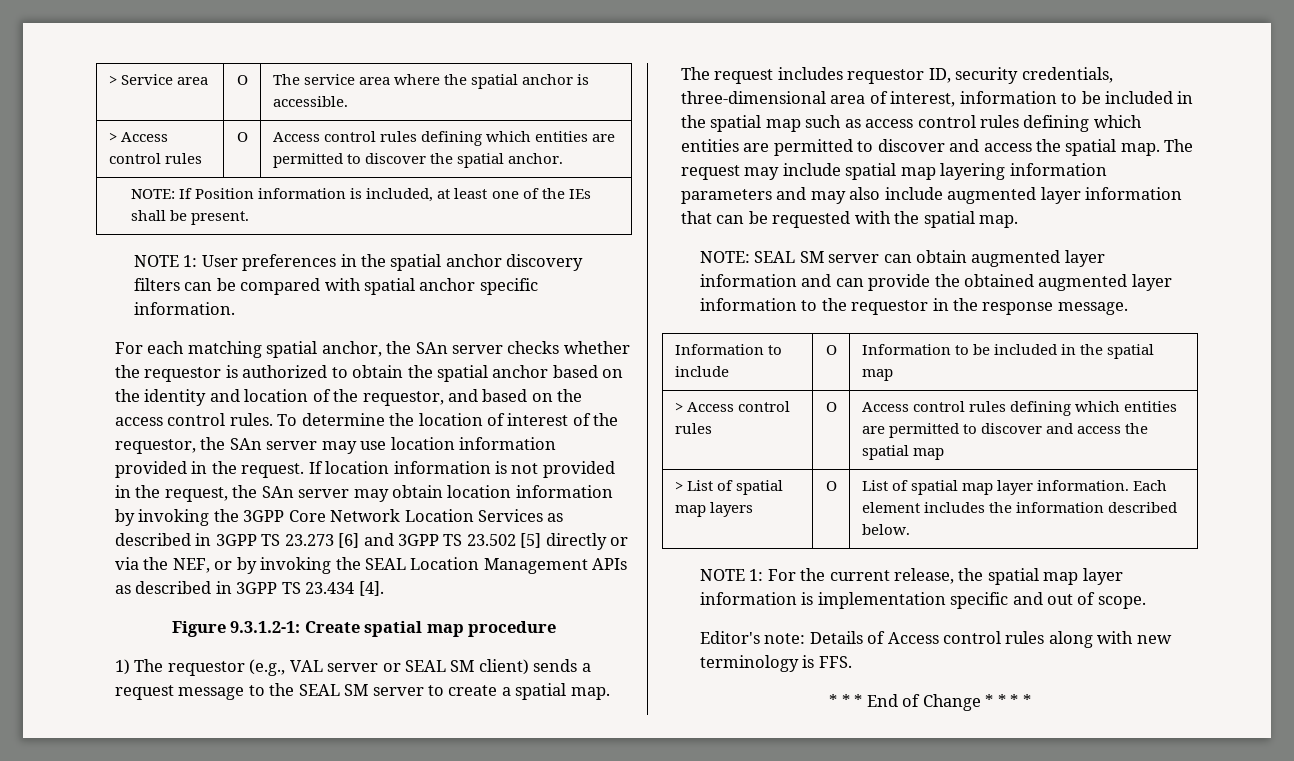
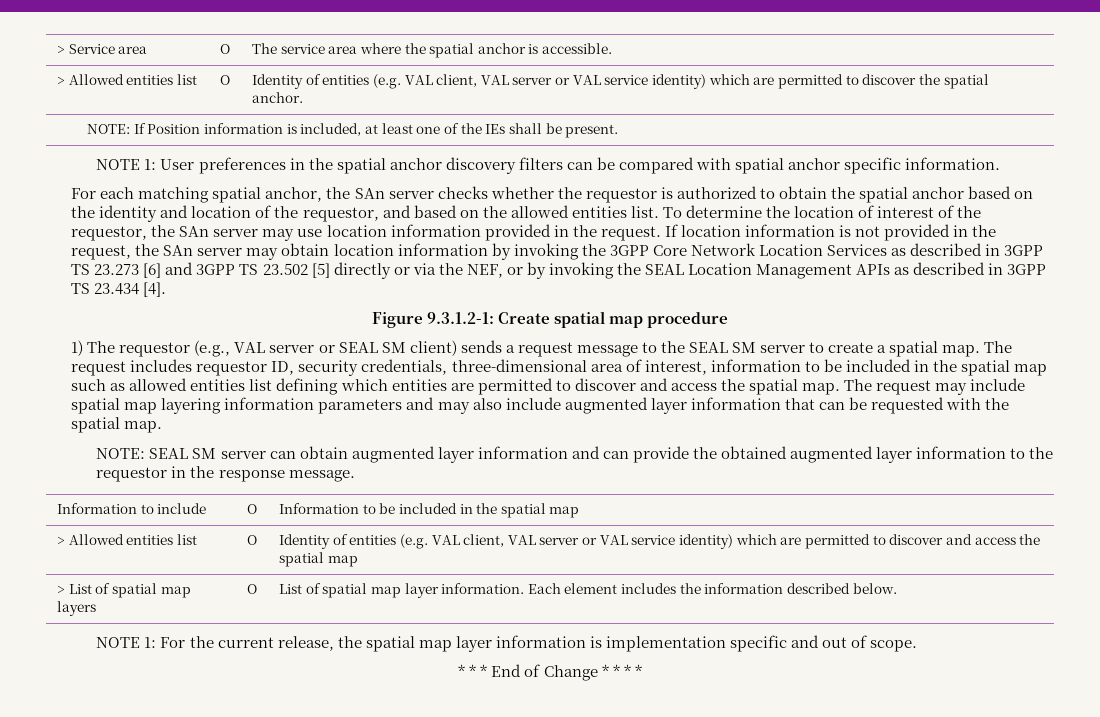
- > Access control rules | O | Access control rules defining which entities are permitted to discover the spatial anchor.
+ > Allowed entities list | O | Identity of entities (e.g. VAL client, VAL server or VAL service identity) which are permitted to discover the spatial anchor.
- For each matching spatial anchor, the SAn server checks whether the requestor is authorized to obtain the spatial anchor based on the identity and location of the requestor, and based on the access control rules.
+ For each matching spatial anchor, the SAn server checks whether the requestor is authorized to obtain the spatial anchor based on the identity and location of the requestor, and based on the allowed entities list.
- The request includes requestor ID, security credentials, three-dimensional area of interest, information to be included in the spatial map such as access control rules defining which entities are permitted to discover and access the spatial map.
+ The request includes requestor ID, security credentials, three-dimensional area of interest, information to be included in the spatial map such as allowed entities list defining which entities are permitted to discover and access the spatial map.
- > Access control rules | O | Access control rules defining which entities are permitted to discover and access the spatial map
+ > Allowed entities list | O | Identity of entities (e.g. VAL client, VAL server or VAL service identity) which are permitted to discover and access the spatial map
- Editor's note: Details of Access control rules along with new terminology is FFS.

